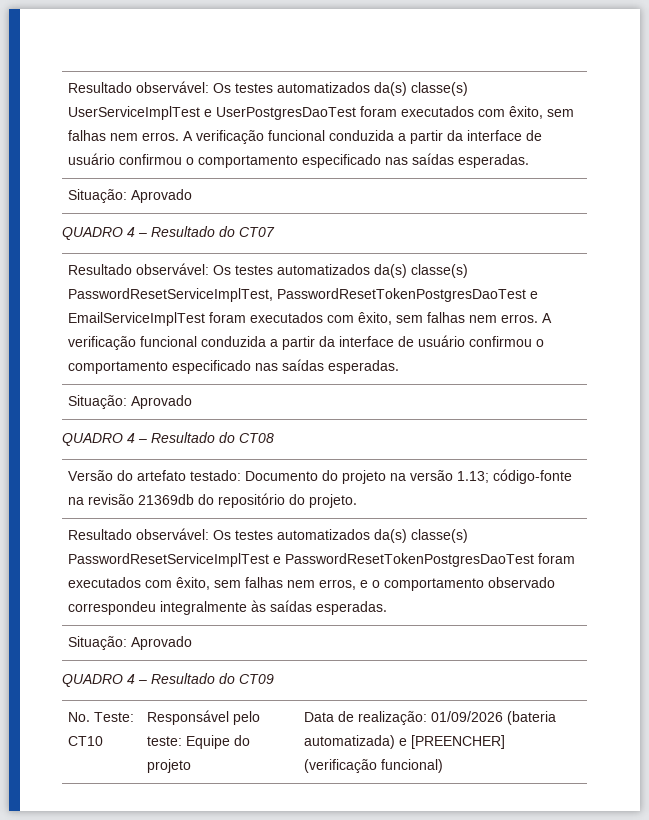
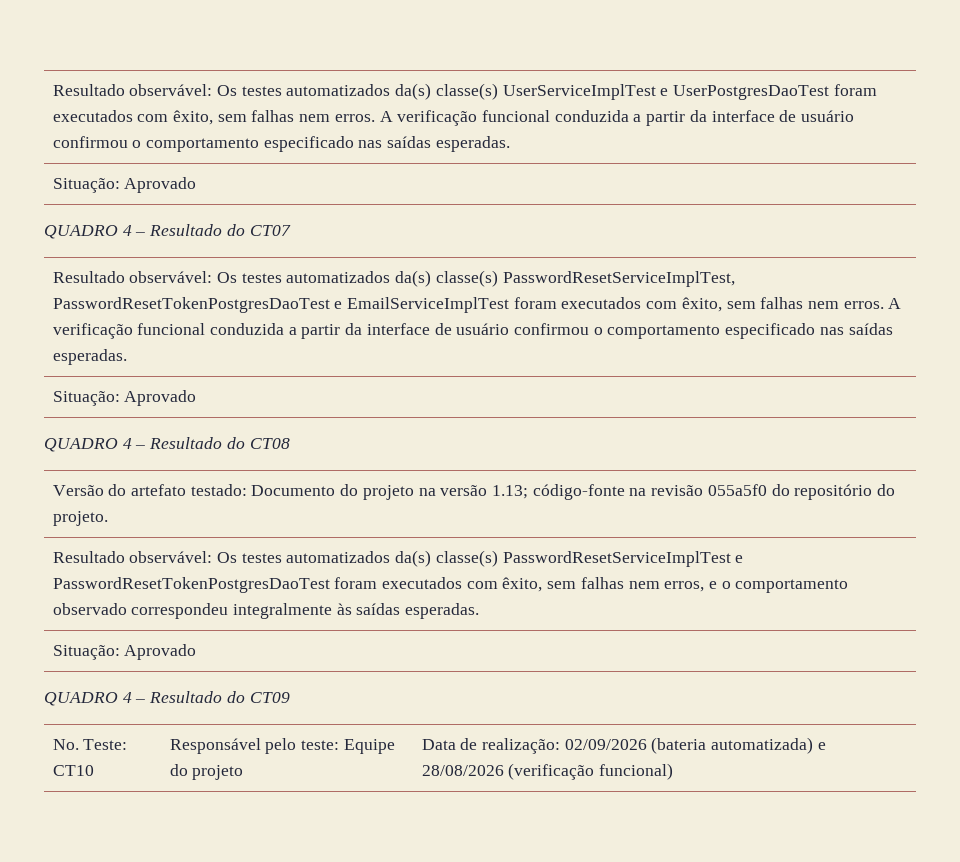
- Versão do artefato testado: Documento do projeto na versão 1.13; código-fonte na revisão 21369db do repositório do projeto.
+ Versão do artefato testado: Documento do projeto na versão 1.13; código-fonte na revisão 055a5f0 do repositório do projeto.
- No. Teste: CT10 | Responsável pelo teste: Equipe do projeto | Data de realização: 01/09/2026 (bateria automatizada) e [PREENCHER] (verificação funcional)
+ No. Teste: CT10 | Responsável pelo teste: Equipe do projeto | Data de realização: 02/09/2026 (bateria automatizada) e 28/08/2026 (verificação funcional)

